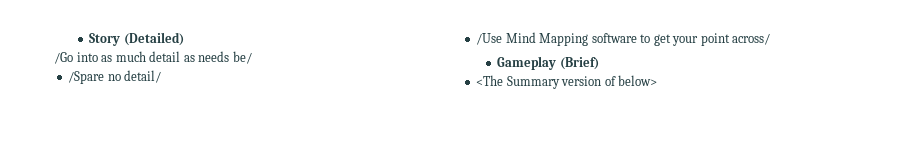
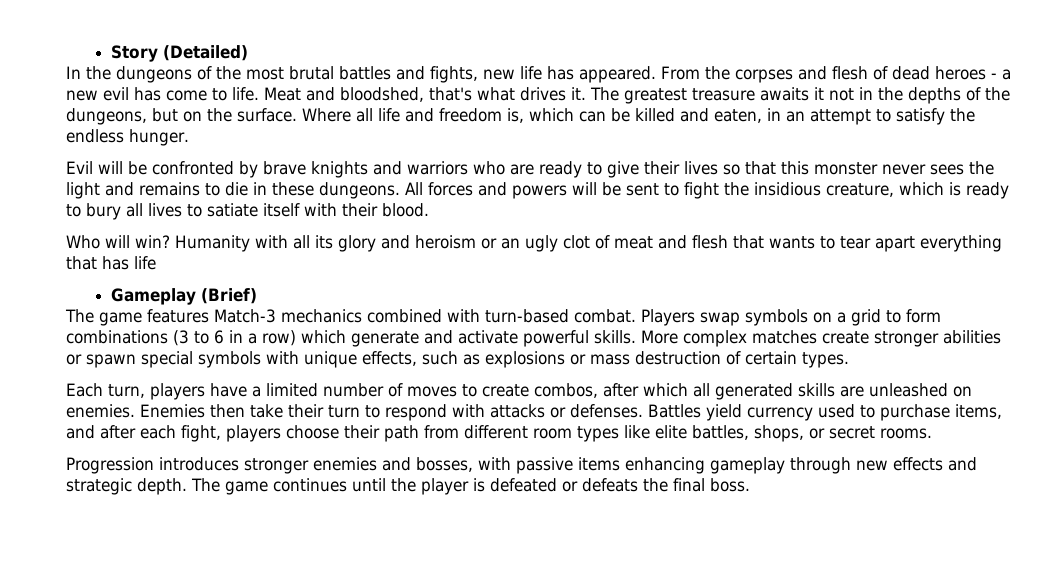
- /Go into as much detail as needs be/
- /Spare no detail/
- /Use Mind Mapping software to get your point across/
+ In the dungeons of the most brutal battles and fights, new life has appeared. From the corpses and flesh of dead heroes - a new evil has come to life. Meat and bloodshed, that's what drives it. The greatest treasure awaits it not in the depths of the dungeons, but on the surface. Where all life and freedom is, which can be killed and eaten, in an attempt to satisfy the endless hunger.
+ Evil will be confronted by brave knights and warriors who are ready to give their lives so that this monster never sees the light and remains to die in these dungeons. All forces and powers will be sent to fight the insidious creature, which is ready to bury all lives to satiate itself with their blood.
+ Who will win? Humanity with all its glory and heroism or an ugly clot of meat and flesh that wants to tear apart everything that has life
  Gameplay (Brief)
- <The Summary version of below>
+ The game features Match-3 mechanics combined with turn-based combat. Players swap symbols on a grid to form combinations (3 to 6 in a row) which generate and activate powerful skills. More complex matches create stronger abilities or spawn special symbols with unique effects, such as explosions or mass destruction of certain types.
+ Each turn, players have a limited number of moves to create combos, after which all generated skills are unleashed on enemies. Enemies then take their turn to respond with attacks or defenses. Battles yield currency used to purchase items, and after each fight, players choose their path from different room types like elite battles, shops, or secret rooms.
+ Progression introduces stronger enemies and bosses, with passive items enhancing gameplay through new effects and strategic depth. The game continues until the player is defeated or defeats the final boss.

